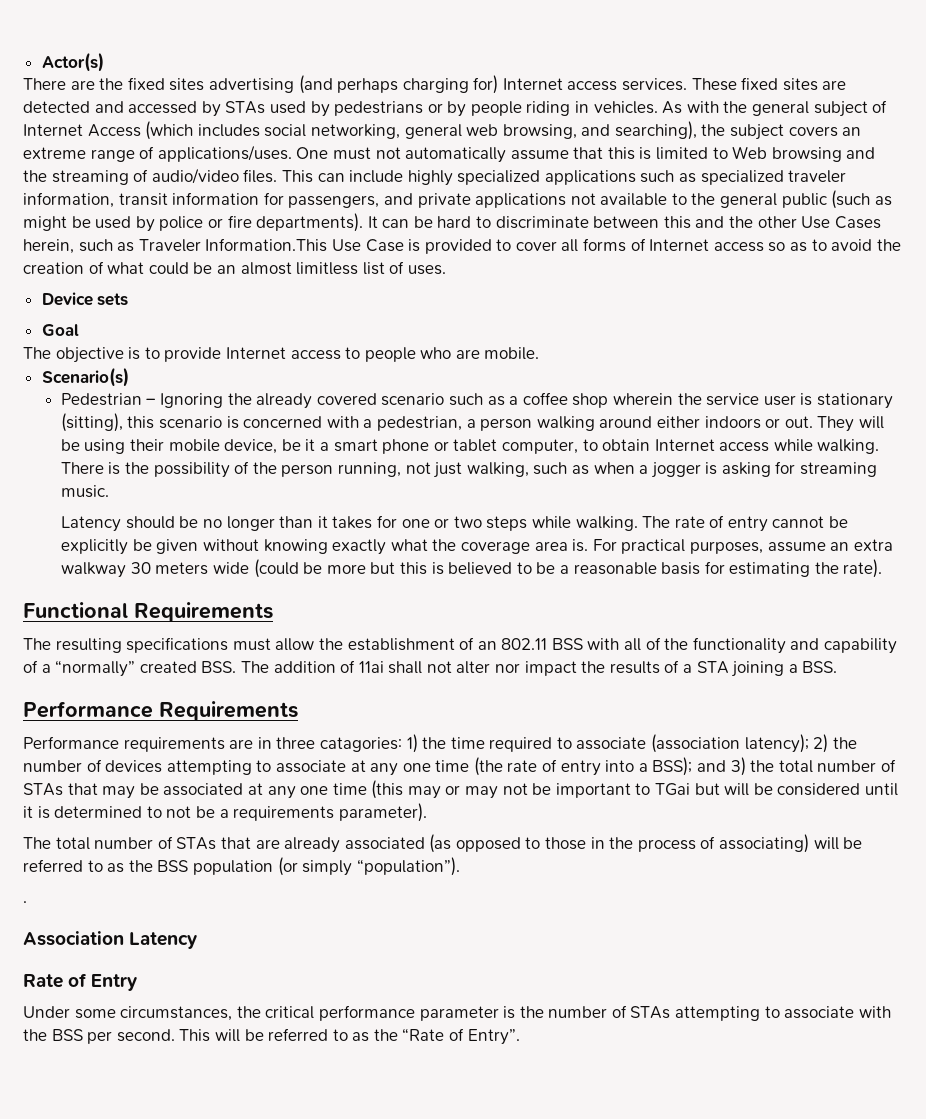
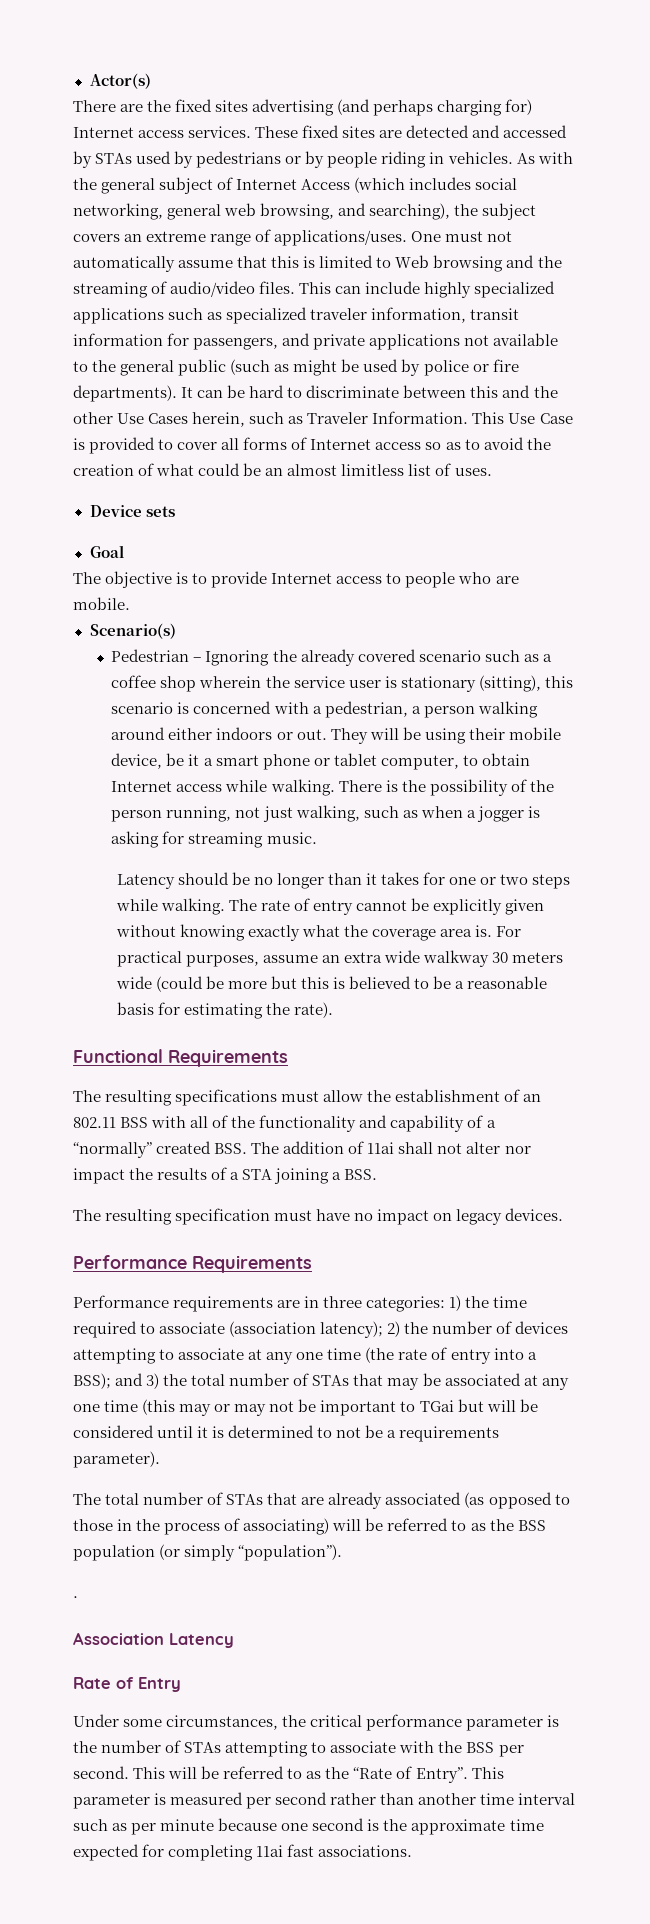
- It can be hard to discriminate between this and the other Use Cases herein, such as Traveler Information.This Use Case is provided to cover all forms of Internet access so as to avoid the creation of what could be an almost limitless list of uses.
+ It can be hard to discriminate between this and the other Use Cases herein, such as Traveler Information. This Use Case is provided to cover all forms of Internet access so as to avoid the creation of what could be an almost limitless list of uses.
- The rate of entry cannot be explicitly be given without knowing exactly what the coverage area is.
+ The rate of entry cannot be explicitly given without knowing exactly what the coverage area is.
- For practical purposes, assume an extra walkway 30 meters wide (could be more but this is believed to be a reasonable basis for estimating the rate).
+ For practical purposes, assume an extra wide walkway 30 meters wide (could be more but this is believed to be a reasonable basis for estimating the rate).
+ The resulting specification must have no impact on legacy devices.
- Performance requirements are in three catagories:
+ Performance requirements are in three categories:
+ This parameter is measured per second rather than another time interval such as per minute because one second is the approximate time expected for completing 11ai fast associations.

